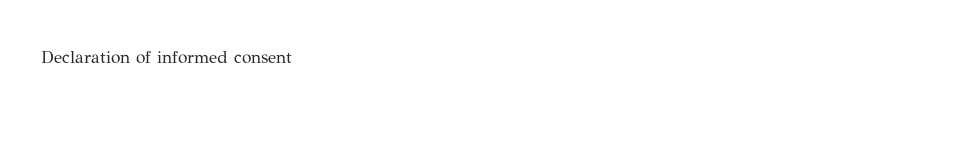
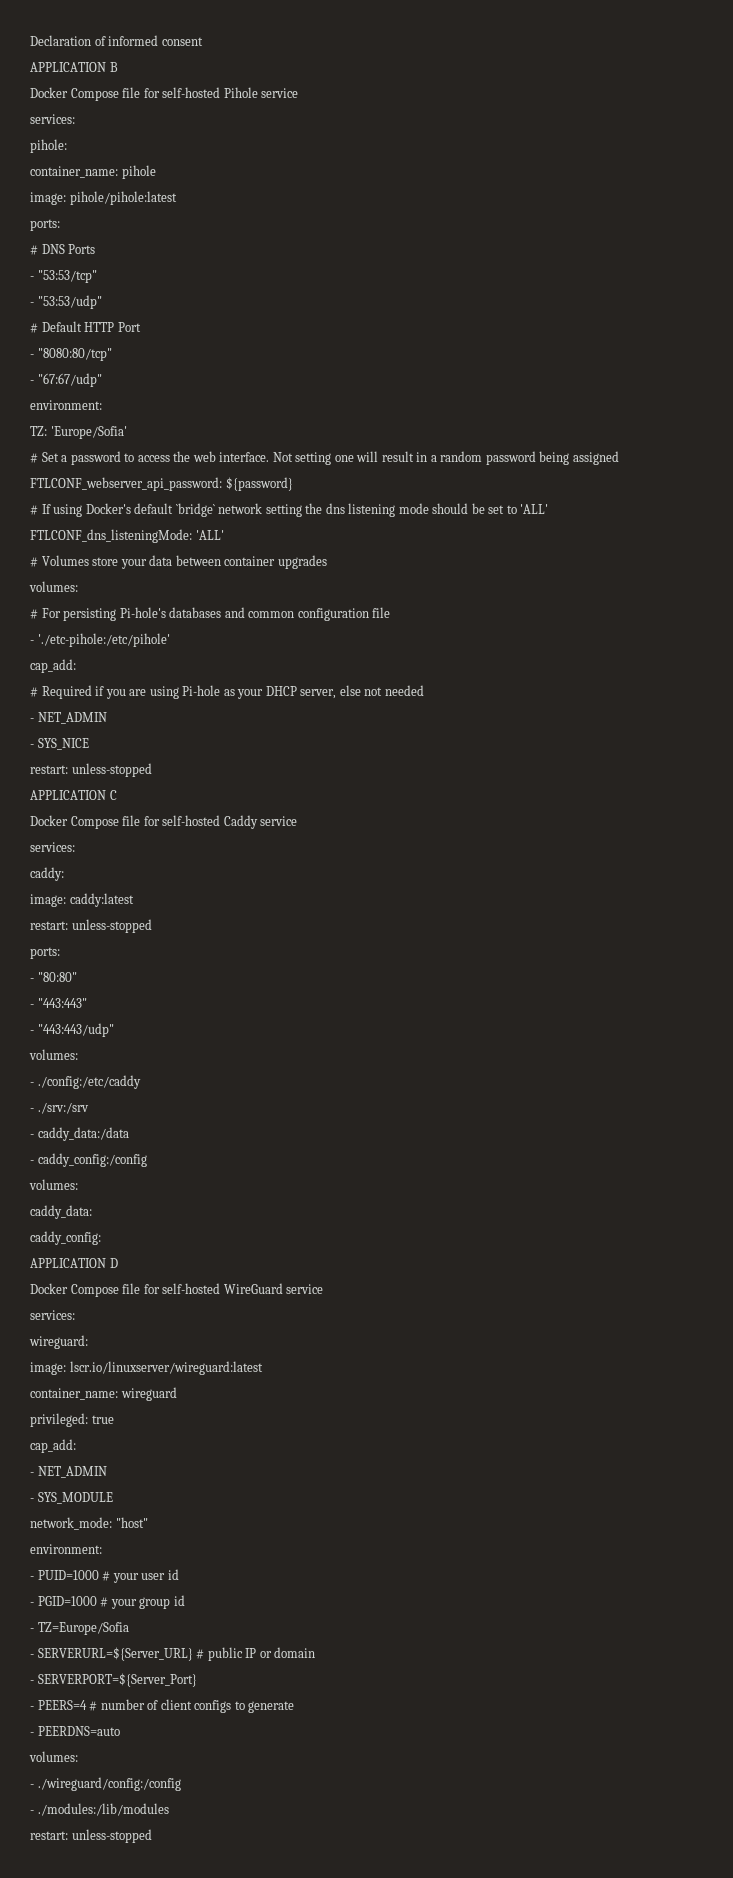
+ APPLICATION B
+ Docker Compose file for self-hosted Pihole service
+ services:
+ pihole:
+ container_name: pihole
+ image: pihole/pihole:latest
+ ports:
+ # DNS Ports
+ - "53:53/tcp"
+ - "53:53/udp"
+ # Default HTTP Port
+ - "8080:80/tcp"
+ - "67:67/udp"
+ environment:
+ TZ: 'Europe/Sofia'
+ # Set a password to access the web interface. Not setting one will result in a random password being assigned
+ FTLCONF_webserver_api_password: ${password}
+ # If using Docker's default `bridge` network setting the dns listening mode should be set to 'ALL'
+ FTLCONF_dns_listeningMode: 'ALL'
+ # Volumes store your data between container upgrades
+ volumes:
+ # For persisting Pi-hole's databases and common configuration file
+ - './etc-pihole:/etc/pihole'
+ cap_add:
+ # Required if you are using Pi-hole as your DHCP server, else not needed
+ - NET_ADMIN
+ - SYS_NICE
+ restart: unless-stopped
+ APPLICATION C
+ Docker Compose file for self-hosted Caddy service
+ services:
+ caddy:
+ image: caddy:latest
+ restart: unless-stopped
+ ports:
+ - "80:80"
+ - "443:443"
+ - "443:443/udp"
+ volumes:
+ - ./config:/etc/caddy
+ - ./srv:/srv
+ - caddy_data:/data
+ - caddy_config:/config
+ volumes:
+ caddy_data:
+ caddy_config:
+ APPLICATION D
+ Docker Compose file for self-hosted WireGuard service
+ services:
+ wireguard:
+ image: lscr.io/linuxserver/wireguard:latest
+ container_name: wireguard
+ privileged: true
+ cap_add:
+ - NET_ADMIN
+ - SYS_MODULE
+ network_mode: "host"
+ environment:
+ - PUID=1000 # your user id
+ - PGID=1000 # your group id
+ - TZ=Europe/Sofia
+ - SERVERURL=${Server_URL} # public IP or domain
+ - SERVERPORT=${Server_Port}
+ - PEERS=4 # number of client configs to generate
+ - PEERDNS=auto
+ volumes:
+ - ./wireguard/config:/config
+ - ./modules:/lib/modules
+ restart: unless-stopped

